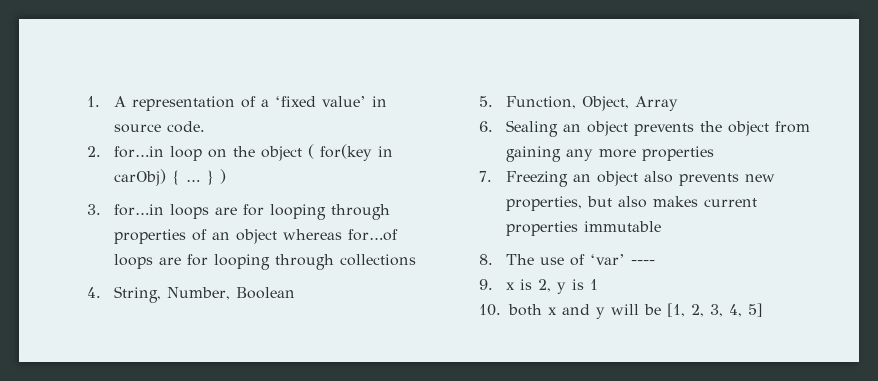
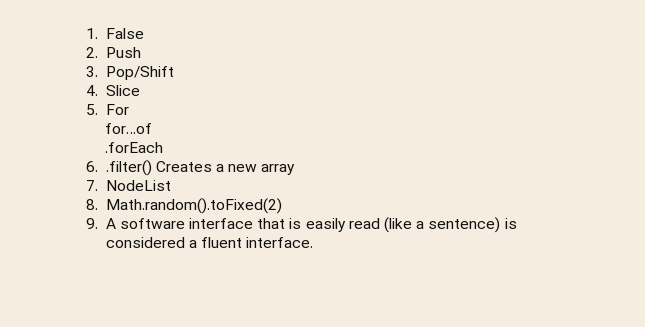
- 1. A representation of a ‘fixed value’ in source code.
- 2. for…in loop on the object ( for(key in carObj) { … } )
- 3. for…in loops are for looping through properties of an object whereas for…of loops are for looping through collections
- 4. String, Number, Boolean
- 5. Function, Object, Array
- 6. Sealing an object prevents the object from gaining any more properties
- 7. Freezing an object also prevents new properties, but also makes current properties immutable
- 8. The use of ‘var’ ----
- 9. x is 2, y is 1
- 10. both x and y will be [1, 2, 3, 4, 5]
+ 1. False
+ 2. Push
+ 3. Pop/Shift
+ 4. Slice
+ 5. For
+ for…of
+ .forEach
+ 6. .filter() Creates a new array
+ 7. NodeList
+ 8. Math.random().toFixed(2)
+ 9. A software interface that is easily read (like a sentence) is considered a fluent interface.

